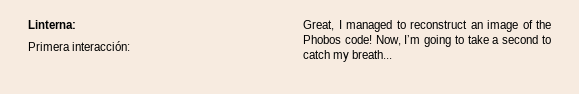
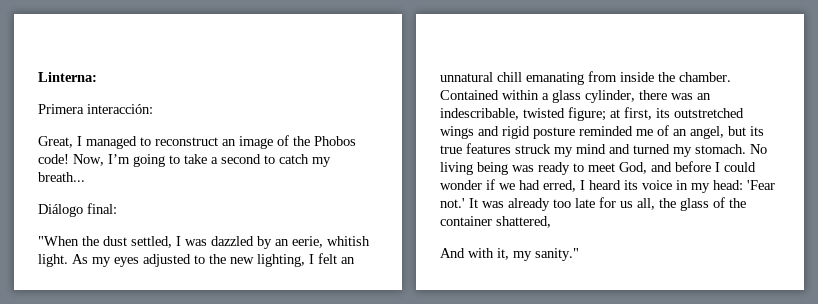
+ Diálogo final:
+ "When the dust settled, I was dazzled by an eerie, whitish light. As my eyes adjusted to the new lighting, I felt an unnatural chill emanating from inside the chamber. Contained within a glass cylinder, there was an indescribable, twisted figure; at first, its outstretched wings and rigid posture reminded me of an angel, but its true features struck my mind and turned my stomach. No living being was ready to meet God, and before I could wonder if we had erred, I heard its voice in my head: 'Fear not.' It was already too late for us all, the glass of the container shattered,
+ And with it, my sanity."

